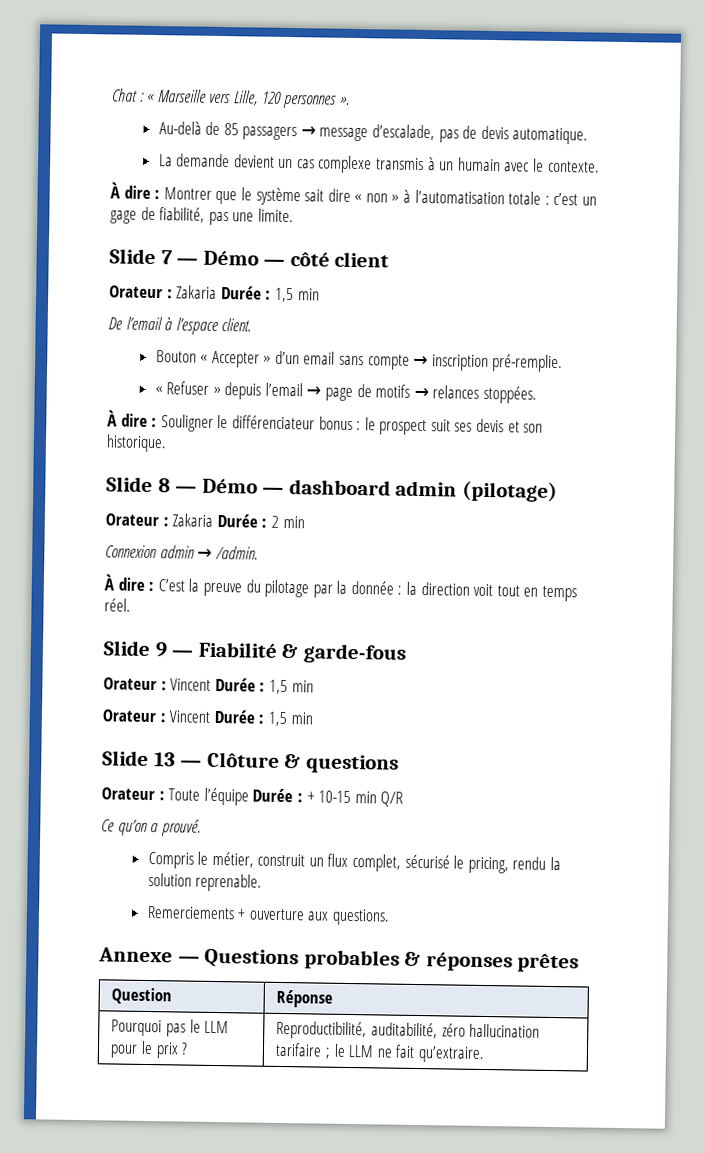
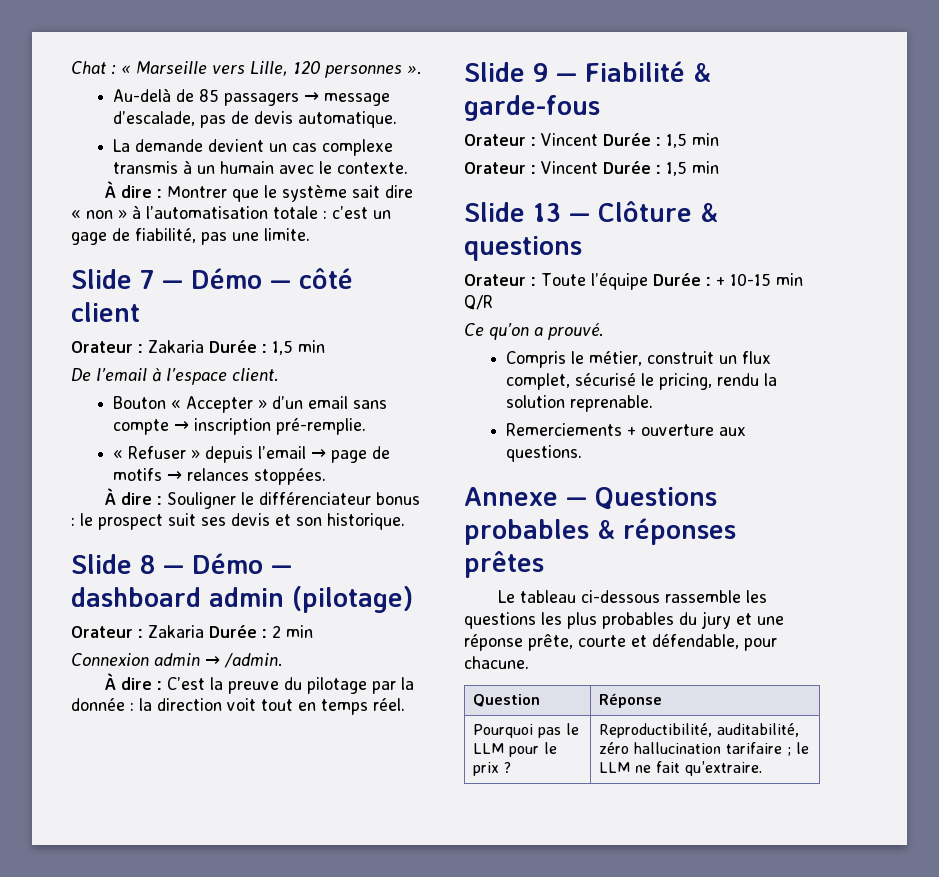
+ Le tableau ci-dessous rassemble les questions les plus probables du jury et une réponse prête, courte et défendable, pour chacune.

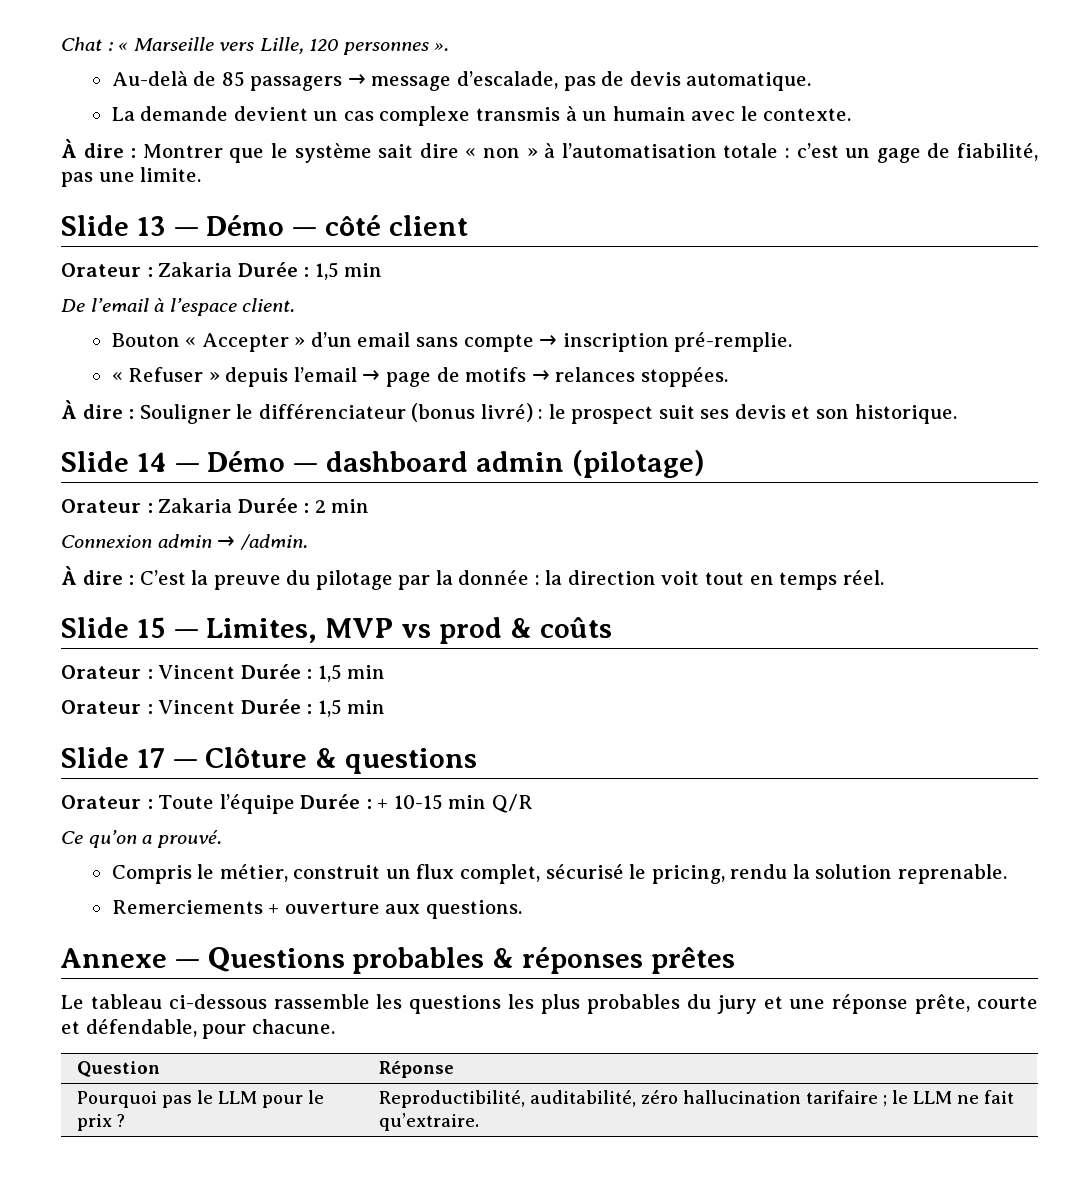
- Slide 7 — Démo — côté client
+ Slide 13 — Démo — côté client
- À dire : Souligner le différenciateur bonus : le prospect suit ses devis et son historique.
+ À dire : Souligner le différenciateur (bonus livré) : le prospect suit ses devis et son historique.
- Slide 8 — Démo — dashboard admin (pilotage)
+ Slide 14 — Démo — dashboard admin (pilotage)
- Slide 9 — Fiabilité & garde-fous
+ Slide 15 — Limites, MVP vs prod & coûts
- Slide 13 — Clôture & questions
+ Slide 17 — Clôture & questions

